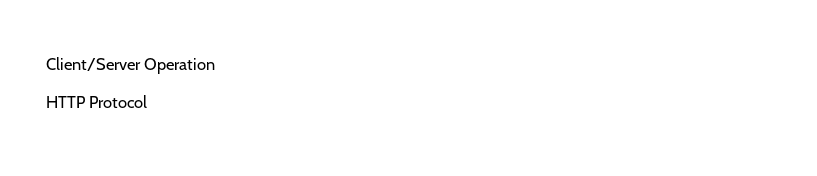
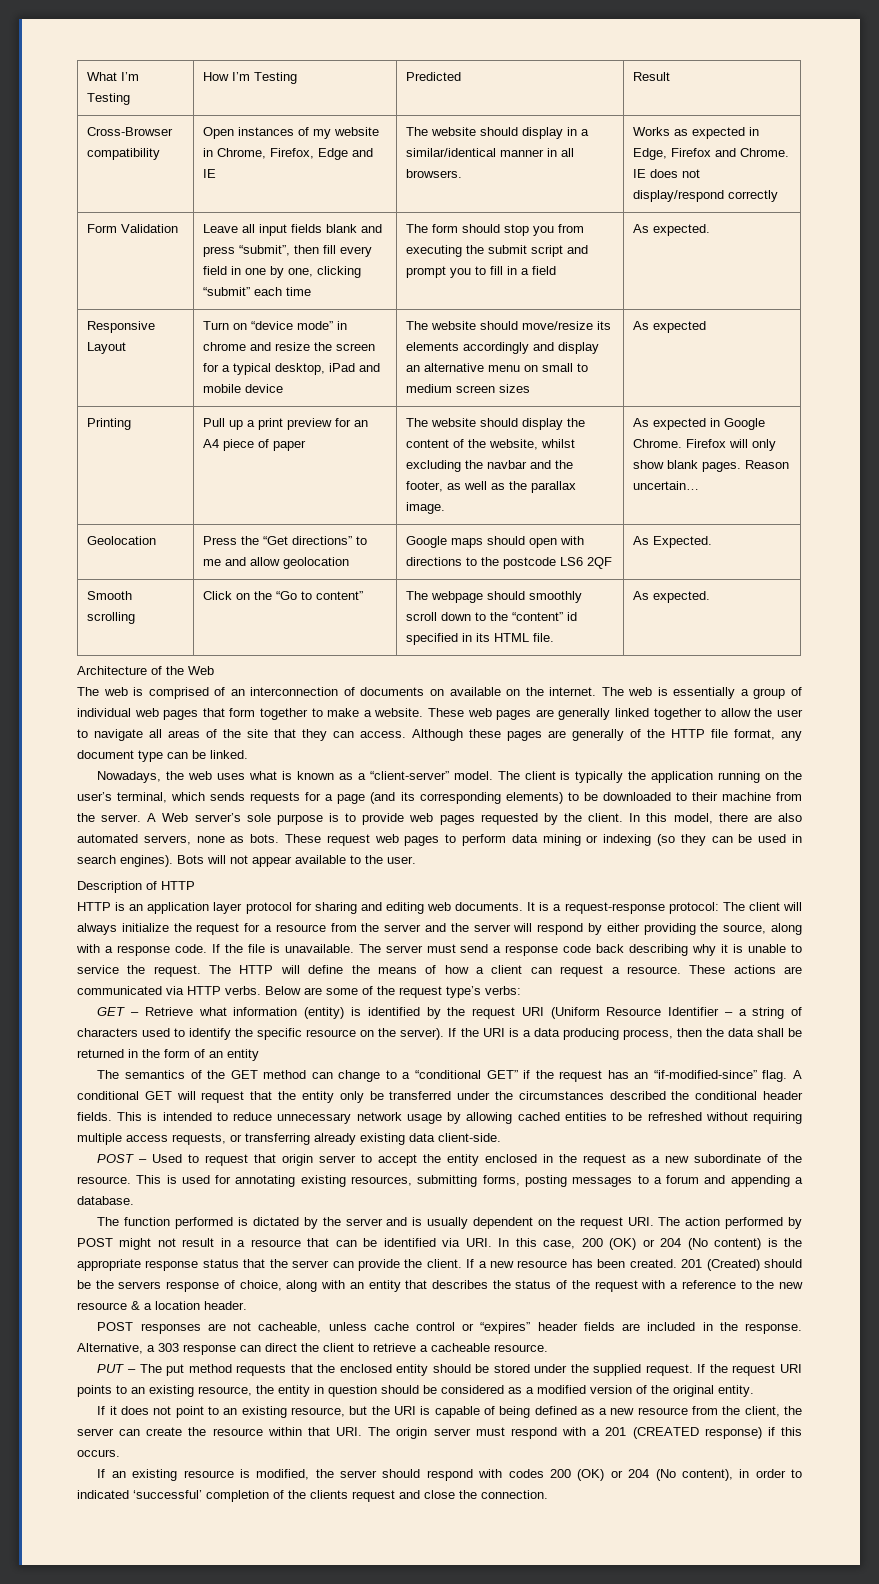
- Client/Server Operation
- HTTP Protocol
+ What I’m Testing | How I’m Testing | Predicted | Result
+ Cross-Browser compatibility | Open instances of my website in Chrome, Firefox, Edge and IE | The website should display in a similar/identical manner in all browsers. | Works as expected in Edge, Firefox and Chrome. IE does not display/respond correctly
+ Form Validation | Leave all input fields blank and press “submit”, then fill every field in one by one, clicking “submit” each time | The form should stop you from executing the submit script and prompt you to fill in a field | As expected.
+ Responsive Layout | Turn on “device mode” in chrome and resize the screen for a typical desktop, iPad and mobile device | The website should move/resize its elements accordingly and display an alternative menu on small to medium screen sizes | As expected
+ Printing | Pull up a print preview for an A4 piece of paper | The website should display the content of the website, whilst excluding the navbar and the footer, as well as the parallax image. | As expected in Google Chrome. Firefox will only show blank pages. Reason uncertain…
+ Geolocation | Press the “Get directions” to me and allow geolocation | Google maps should open with directions to the postcode LS6 2QF | As Expected.
+ Smooth scrolling | Click on the “Go to content” | The webpage should smoothly scroll down to the “content” id specified in its HTML file. | As expected.
+ Architecture of the Web
+ The web is comprised of an interconnection of documents on available on the internet. The web is essentially a group of individual web pages that form together to make a website. These web pages are generally linked together to allow the user to navigate all areas of the site that they can access. Although these pages are generally of the HTTP file format, any document type can be linked.
+ Nowadays, the web uses what is known as a “client-server” model. The client is typically the application running on the user’s terminal, which sends requests for a page (and its corresponding elements) to be downloaded to their machine from the server. A Web server’s sole purpose is to provide web pages requested by the client. In this model, there are also automated servers, none as bots. These request web pages to perform data mining or indexing (so they can be used in search engines). Bots will not appear available to the user.
+ Description of HTTP
+ HTTP is an application layer protocol for sharing and editing web documents. It is a request-response protocol: The client will always initialize the request for a resource from the server and the server will respond by either providing the source, along with a response code. If the file is unavailable. The server must send a response code back describing why it is unable to service the request. The HTTP will define the means of how a client can request a resource. These actions are communicated via HTTP verbs. Below are some of the request type’s verbs:
+ GET – Retrieve what information (entity) is identified by the request URI (Uniform Resource Identifier – a string of characters used to identify the specific resource on the server). If the URI is a data producing process, then the data shall be returned in the form of an entity
+ The semantics of the GET method can change to a “conditional GET” if the request has an “if-modified-since” flag. A conditional GET will request that the entity only be transferred under the circumstances described the conditional header fields. This is intended to reduce unnecessary network usage by allowing cached entities to be refreshed without requiring multiple access requests, or transferring already existing data client-side.
+ POST – Used to request that origin server to accept the entity enclosed in the request as a new subordinate of the resource. This is used for annotating existing resources, submitting forms, posting messages to a forum and appending a database.
+ The function performed is dictated by the server and is usually dependent on the request URI. The action performed by POST might not result in a resource that can be identified via URI. In this case, 200 (OK) or 204 (No content) is the appropriate response status that the server can provide the client. If a new resource has been created. 201 (Created) should be the servers response of choice, along with an entity that describes the status of the request with a reference to the new resource & a location header.
+ POST responses are not cacheable, unless cache control or “expires” header fields are included in the response. Alternative, a 303 response can direct the client to retrieve a cacheable resource.
+ PUT – The put method requests that the enclosed entity should be stored under the supplied request. If the request URI points to an existing resource, the entity in question should be considered as a modified version of the original entity.
+ If it does not point to an existing resource, but the URI is capable of being defined as a new resource from the client, the server can create the resource within that URI. The origin server must respond with a 201 (CREATED response) if this occurs.
+ If an existing resource is modified, the server should respond with codes 200 (OK) or 204 (No content), in order to indicated ‘successful’ completion of the clients request and close the connection.

